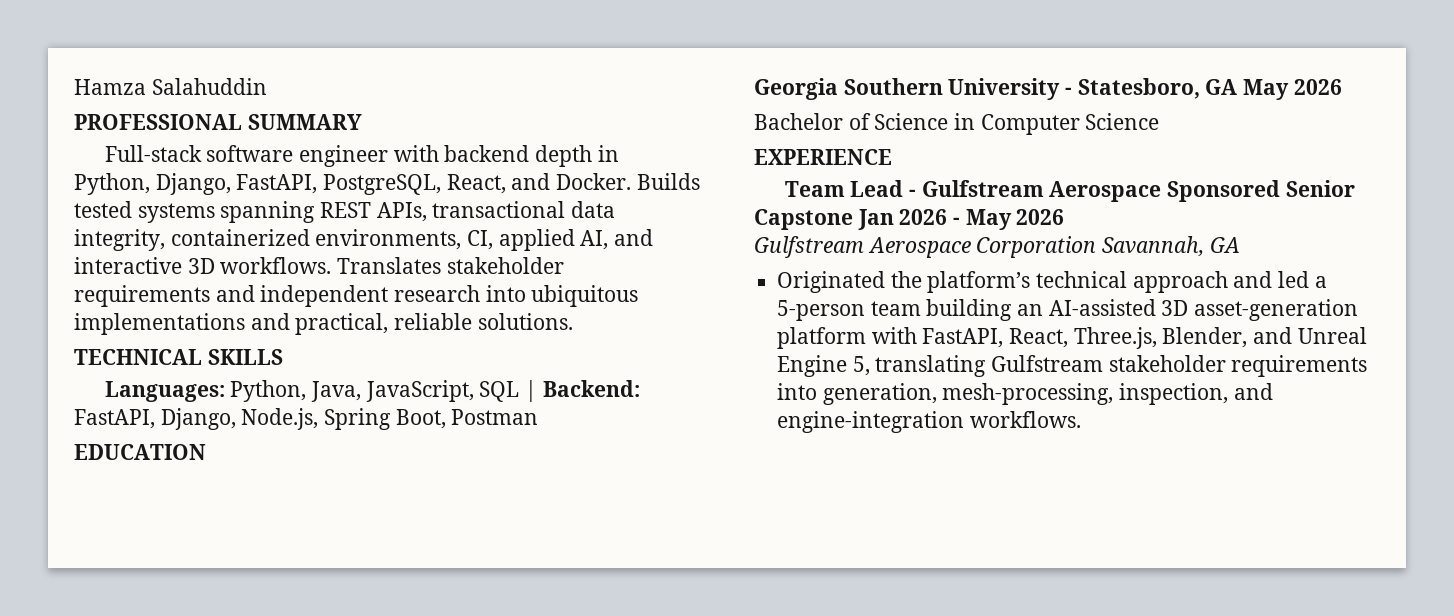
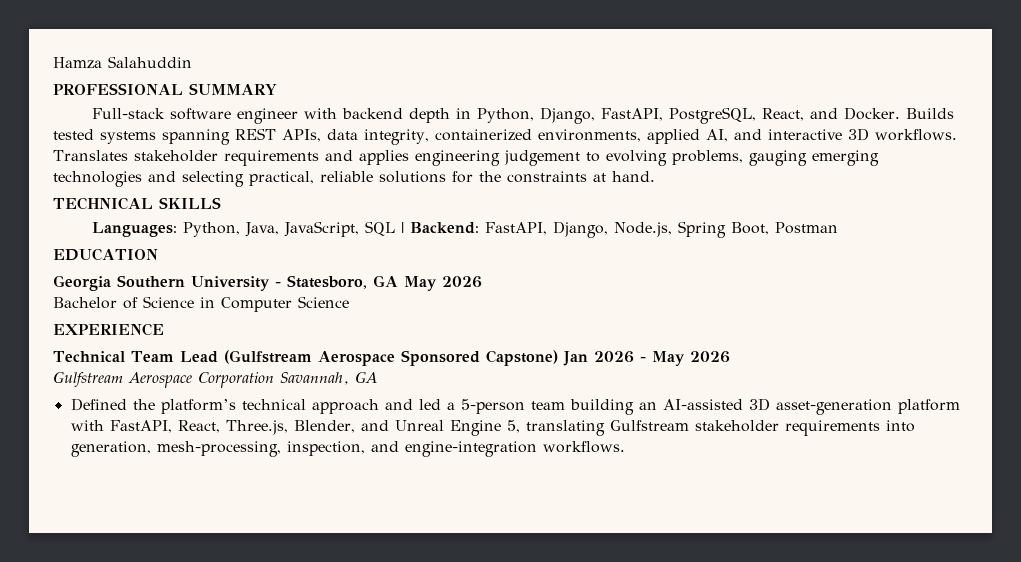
- Builds tested systems spanning REST APIs, transactional data integrity, containerized environments, CI, applied AI, and interactive 3D workflows.
+ Builds tested systems spanning REST APIs, data integrity, containerized environments, applied AI, and interactive 3D workflows.
- Translates stakeholder requirements and independent research into ubiquitous implementations and practical, reliable solutions.
+ Translates stakeholder requirements and applies engineering judgement to evolving problems, gauging emerging technologies and selecting practical, reliable solutions for the constraints at hand.
- Team Lead - Gulfstream Aerospace Sponsored Senior Capstone Jan 2026 - May 2026
+ Technical Team Lead (Gulfstream Aerospace Sponsored Capstone) Jan 2026 - May 2026
- Originated the platform’s technical approach and led a 5-person team building an AI-assisted 3D asset-generation platform with FastAPI, React, Three.js, Blender, and Unreal Engine 5, translating Gulfstream stakeholder requirements into generation, mesh-processing, inspection, and engine-integration workflows.
+ Defined the platform’s technical approach and led a 5-person team building an AI-assisted 3D asset-generation platform with FastAPI, React, Three.js, Blender, and Unreal Engine 5, translating Gulfstream stakeholder requirements into generation, mesh-processing, inspection, and engine-integration workflows.

